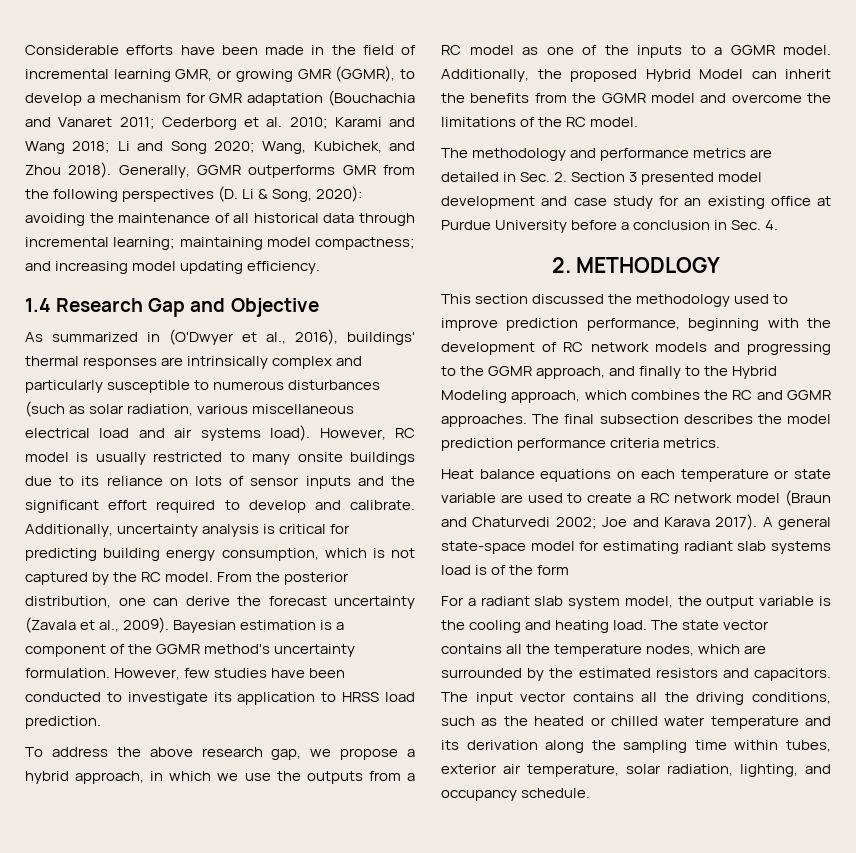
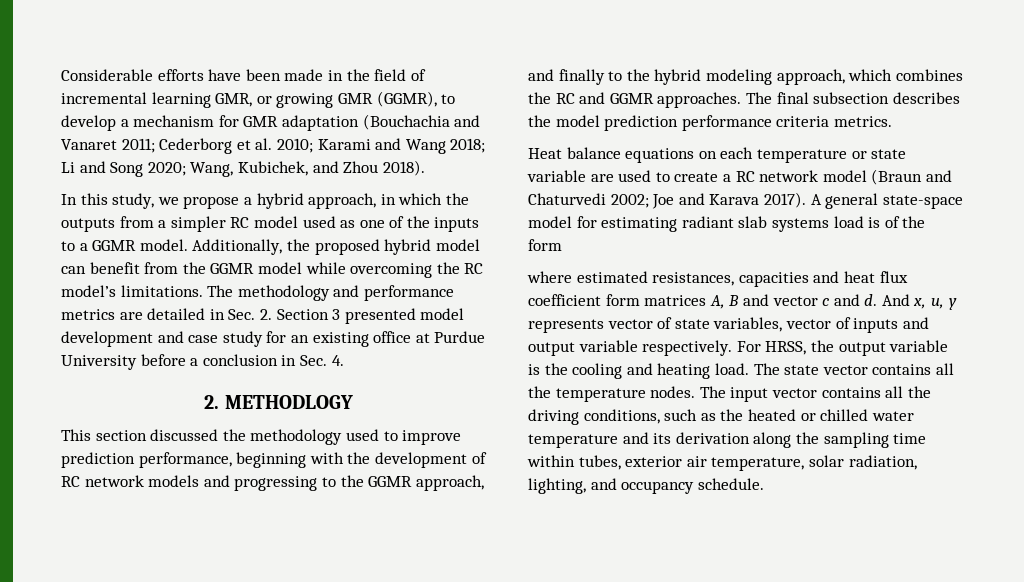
- Wang, Kubichek, and Zhou 2018). Generally, GGMR outperforms GMR from the following perspectives (D. Li & Song, 2020): avoiding the maintenance of all historical data through incremental learning; maintaining model compactness; and increasing model updating efficiency.
- 1.4 Research Gap and Objective
- As summarized in (O'Dwyer et al., 2016), buildings' thermal responses are intrinsically complex and particularly susceptible to numerous disturbances (such as solar radiation, various miscellaneous electrical load and air systems load). However, RC model is usually restricted to many onsite buildings due to its reliance on lots of sensor inputs and the significant effort required to develop and calibrate. Additionally, uncertainty analysis is critical for predicting building energy consumption, which is not captured by the RC model. From the posterior distribution, one can derive the forecast uncertainty (Zavala et al., 2009). Bayesian estimation is a component of the GGMR method's uncertainty formulation. However, few studies have been conducted to investigate its application to HRSS load prediction.
- To address the above research gap, we propose a hybrid approach, in which we use the outputs from a RC model as one of the inputs to a GGMR model.
+ Wang, Kubichek, and Zhou 2018).
+ In this study, we propose a hybrid approach, in which the outputs from a simpler RC model used as one of the inputs to a GGMR model.
- Additionally, the proposed Hybrid Model can inherit the benefits from the GGMR model and overcome the limitations of the RC model.
- The methodology and performance metrics are detailed in Sec. 2. Section 3 presented model development and case study for an existing office at Purdue University before a conclusion in Sec. 4.
+ Additionally, the proposed hybrid model can benefit from the GGMR model while overcoming the RC model’s limitations. The methodology and performance metrics are detailed in Sec. 2. Section 3 presented model development and case study for an existing office at Purdue University before a conclusion in Sec. 4.
- This section discussed the methodology used to improve prediction performance, beginning with the development of RC network models and progressing to the GGMR approach, and finally to the Hybrid Modeling approach, which combines the RC and GGMR approaches.
+ This section discussed the methodology used to improve prediction performance, beginning with the development of RC network models and progressing to the GGMR approach, and finally to the hybrid modeling approach, which combines the RC and GGMR approaches.
- For a radiant slab system model, the output variable is the cooling and heating load.
+ where estimated resistances, capacities and heat flux coefficient form matrices A, B and vector c and d. And x, u, y represents vector of state variables, vector of inputs and output variable respectively. For HRSS, the output variable is the cooling and heating load.
- The state vector contains all the temperature nodes, which are surrounded by the estimated resistors and capacitors.
+ The state vector contains all the temperature nodes.

